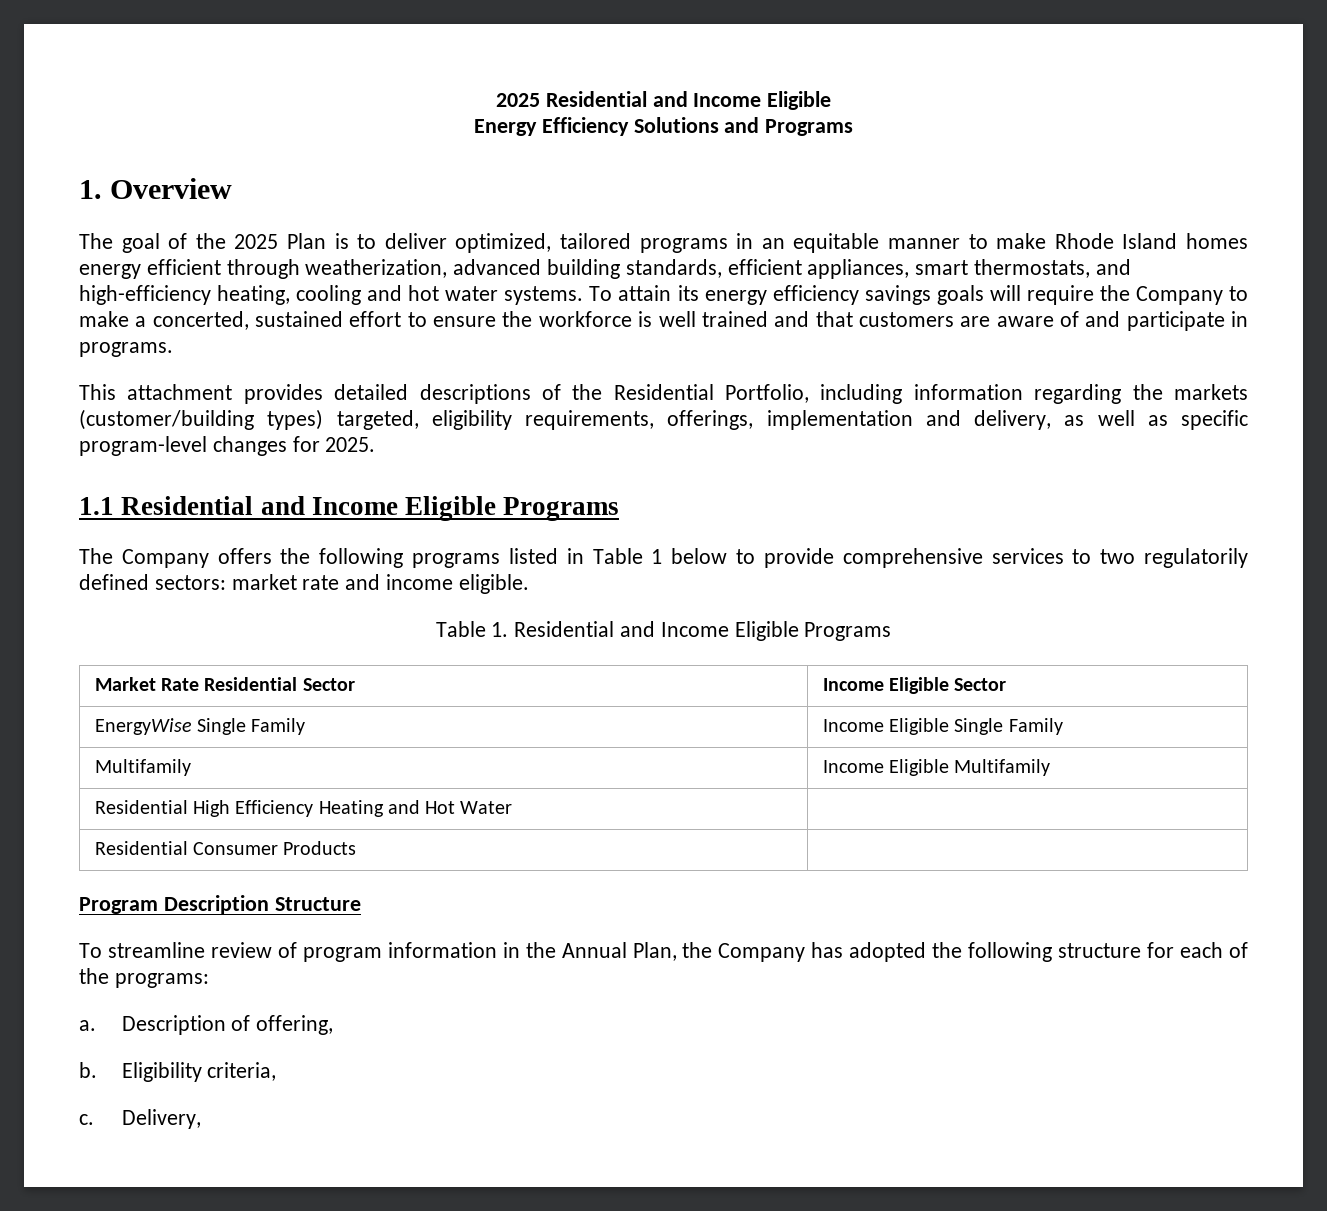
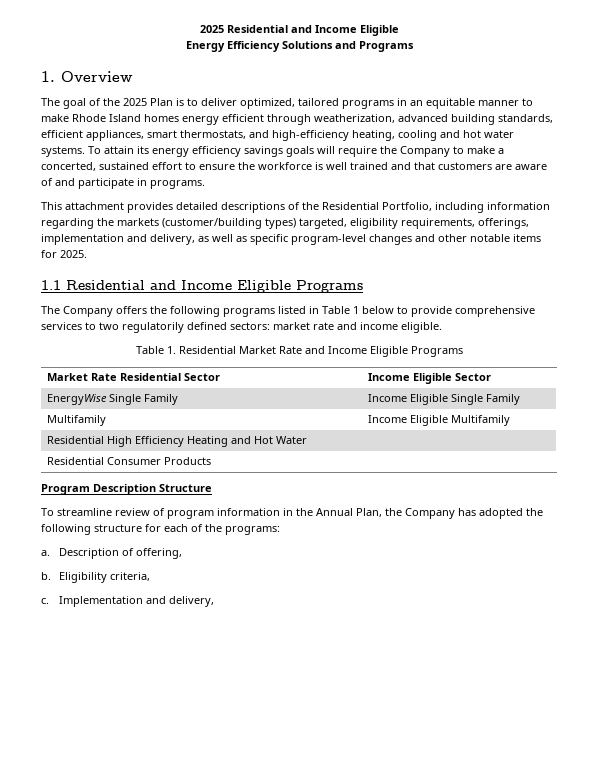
- This attachment provides detailed descriptions of the Residential Portfolio, including information regarding the markets (customer/building types) targeted, eligibility requirements, offerings, implementation and delivery, as well as specific program-level changes for 2025.
+ This attachment provides detailed descriptions of the Residential Portfolio, including information regarding the markets (customer/building types) targeted, eligibility requirements, offerings, implementation and delivery, as well as specific program-level changes and other notable items for 2025.
- Table 1. Residential and Income Eligible Programs
+ Table 1. Residential Market Rate and Income Eligible Programs
- Delivery,
+ Implementation and delivery,

